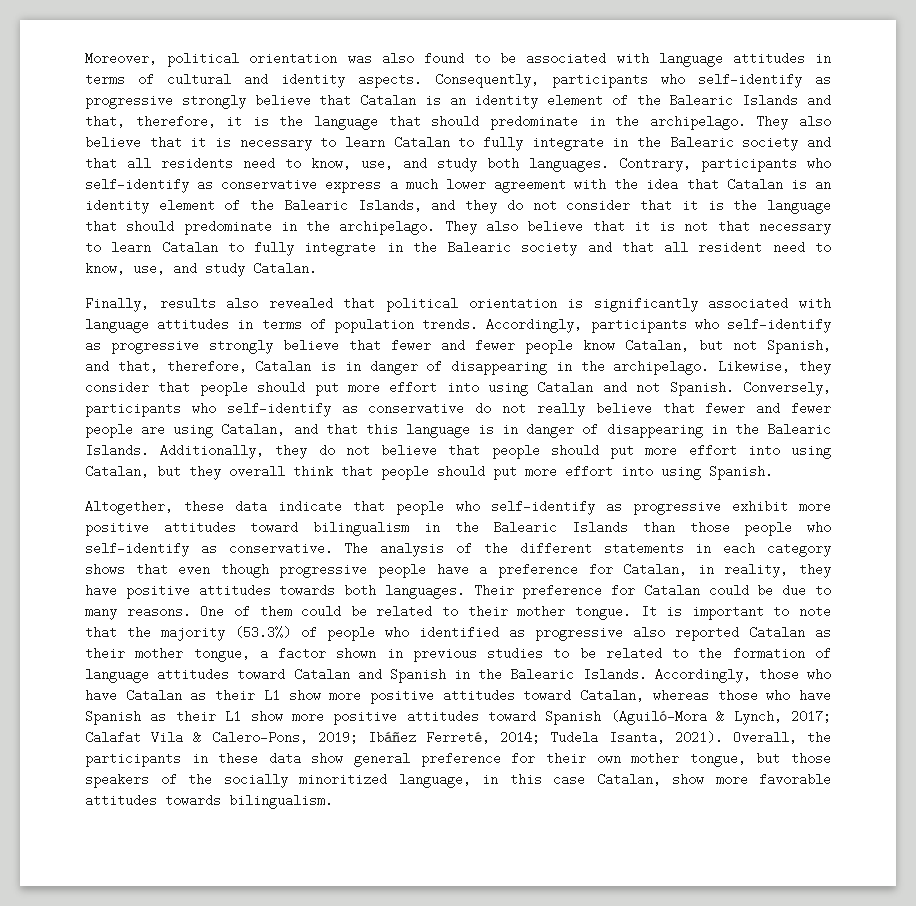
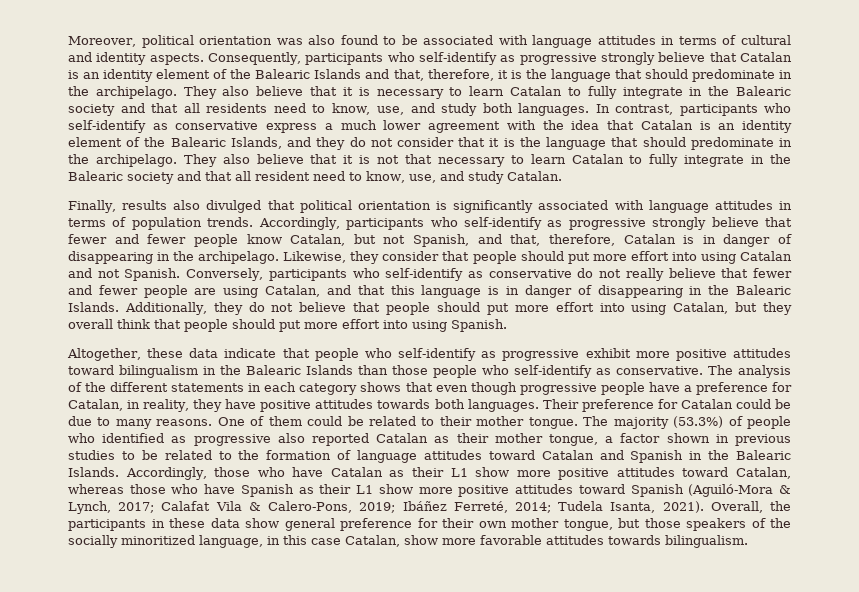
- Contrary, participants who self-identify as conservative express a much lower agreement with the idea that Catalan is an identity element of the Balearic Islands, and they do not consider that it is the language that should predominate in the archipelago.
+ In contrast, participants who self-identify as conservative express a much lower agreement with the idea that Catalan is an identity element of the Balearic Islands, and they do not consider that it is the language that should predominate in the archipelago.
- Finally, results also revealed that political orientation is significantly associated with language attitudes in terms of population trends.
+ Finally, results also divulged that political orientation is significantly associated with language attitudes in terms of population trends.
- It is important to note that the majority (53.3%) of people who identified as progressive also reported Catalan as their mother tongue, a factor shown in previous studies to be related to the formation of language attitudes toward Catalan and Spanish in the Balearic Islands.
+ The majority (53.3%) of people who identified as progressive also reported Catalan as their mother tongue, a factor shown in previous studies to be related to the formation of language attitudes toward Catalan and Spanish in the Balearic Islands.

